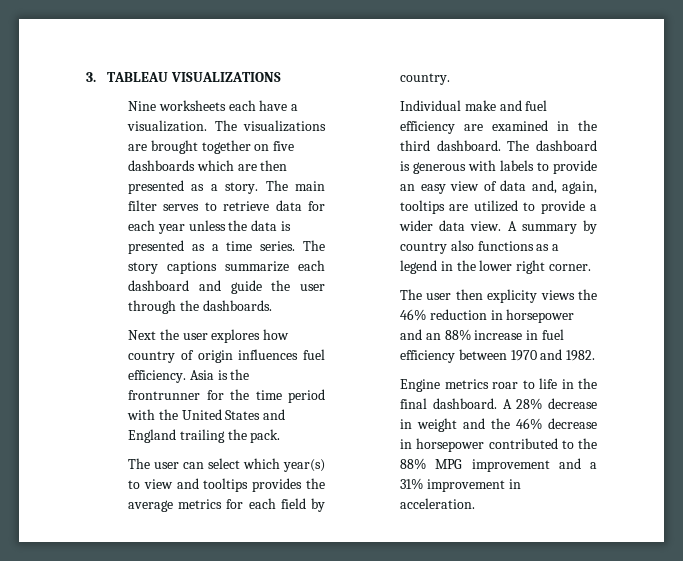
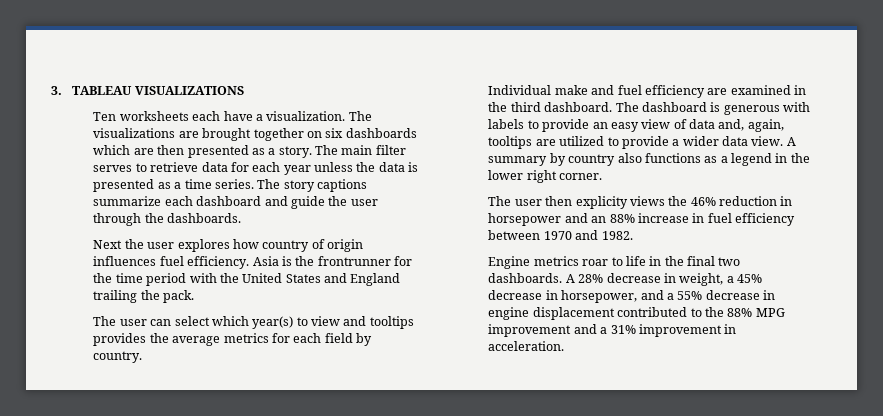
- Nine worksheets each have a visualization.
+ Ten worksheets each have a visualization.
- The visualizations are brought together on five dashboards which are then presented as a story.
+ The visualizations are brought together on six dashboards which are then presented as a story.
- Engine metrics roar to life in the final dashboard.
+ Engine metrics roar to life in the final two dashboards.
- A 28% decrease in weight and the 46% decrease in horsepower contributed to the 88% MPG improvement and a 31% improvement in acceleration.
+ A 28% decrease in weight, a 45% decrease in horsepower, and a 55% decrease in engine displacement contributed to the 88% MPG improvement and a 31% improvement in acceleration.

